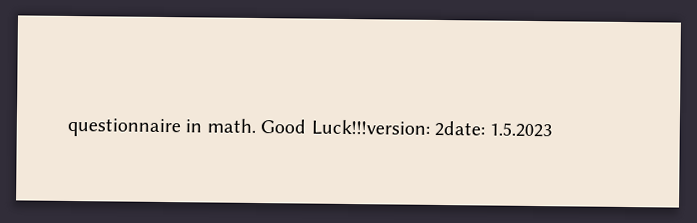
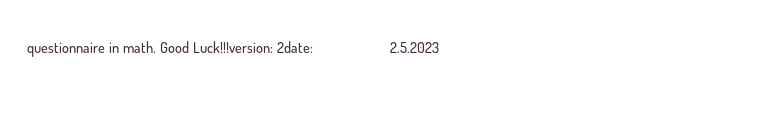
- Good Luck!!!version: 2date: 1.5.2023
+ Good Luck!!!version: 2date: 2.5.2023

